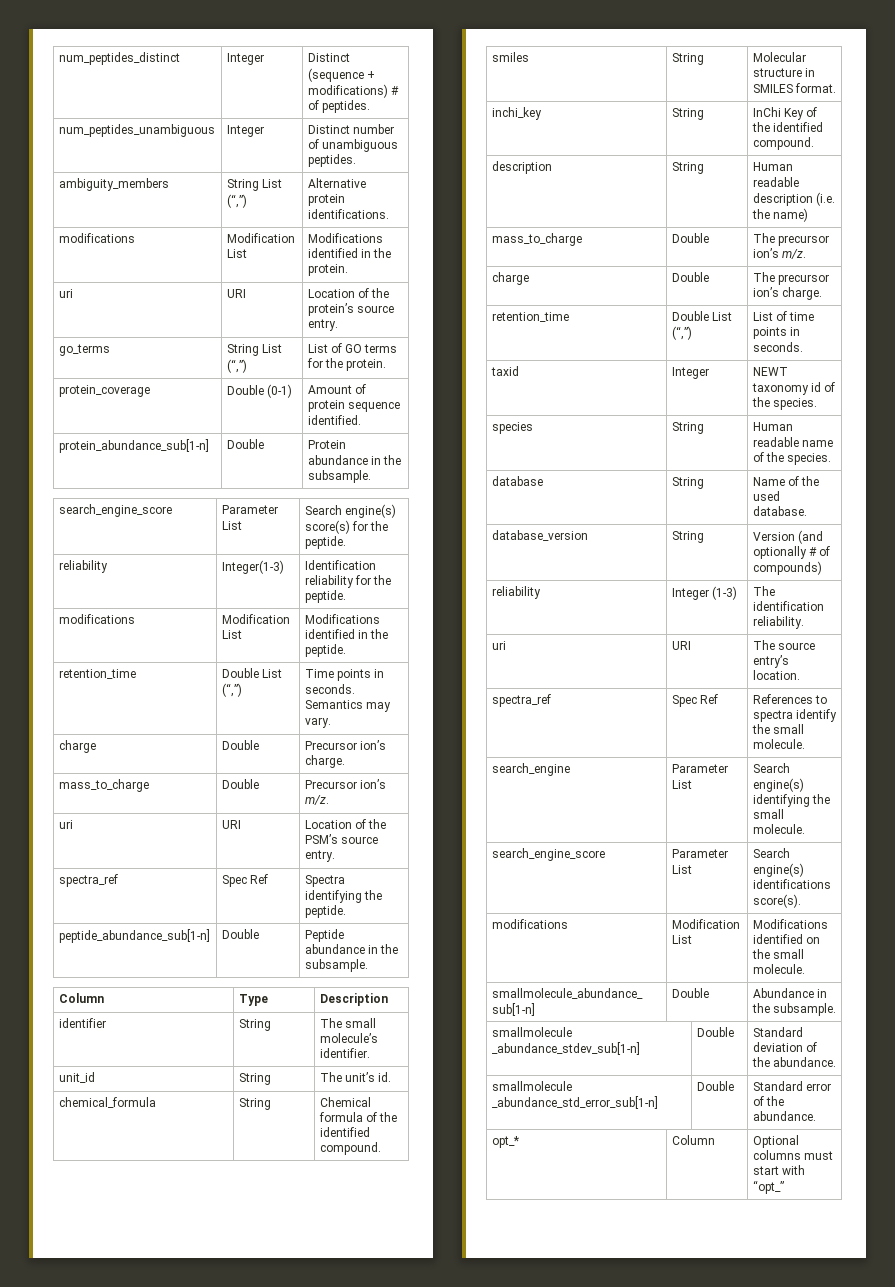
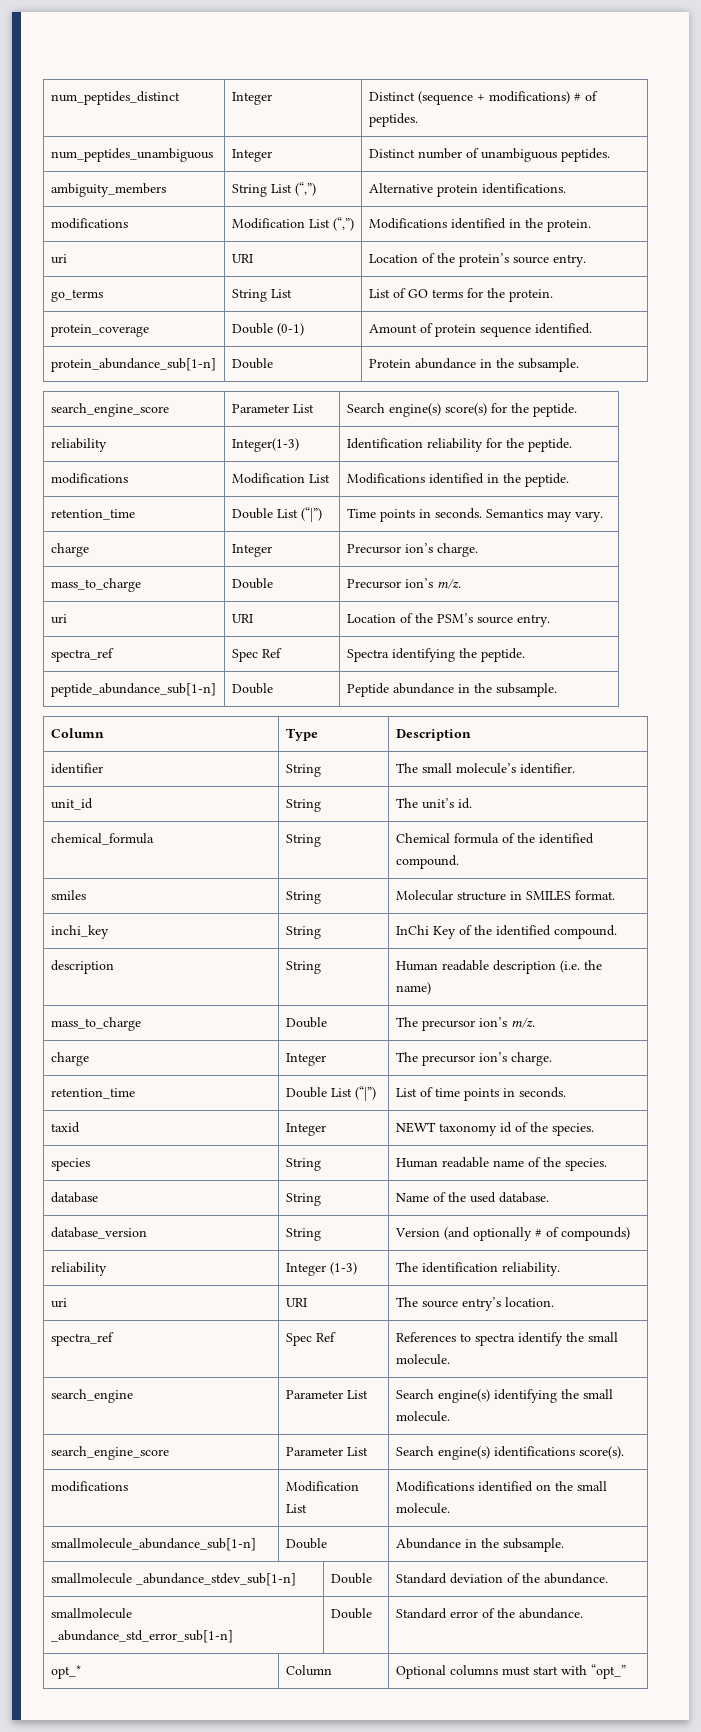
- modifications | Modification List | Modifications identified in the protein.
+ modifications | Modification List (“,”) | Modifications identified in the protein.
- go_terms | String List (“,”) | List of GO terms for the protein.
+ go_terms | String List | List of GO terms for the protein.
- retention_time | Double List (“,”) | Time points in seconds. Semantics may vary.
+ retention_time | Double List (“|”) | Time points in seconds. Semantics may vary.
- charge | Double | Precursor ion’s charge.
+ charge | Integer | Precursor ion’s charge.
- charge | Double | The precursor ion’s charge.
+ charge | Integer | The precursor ion’s charge.
- retention_time | Double List (“,”) | List of time points in seconds.
+ retention_time | Double List (“|”) | List of time points in seconds.

